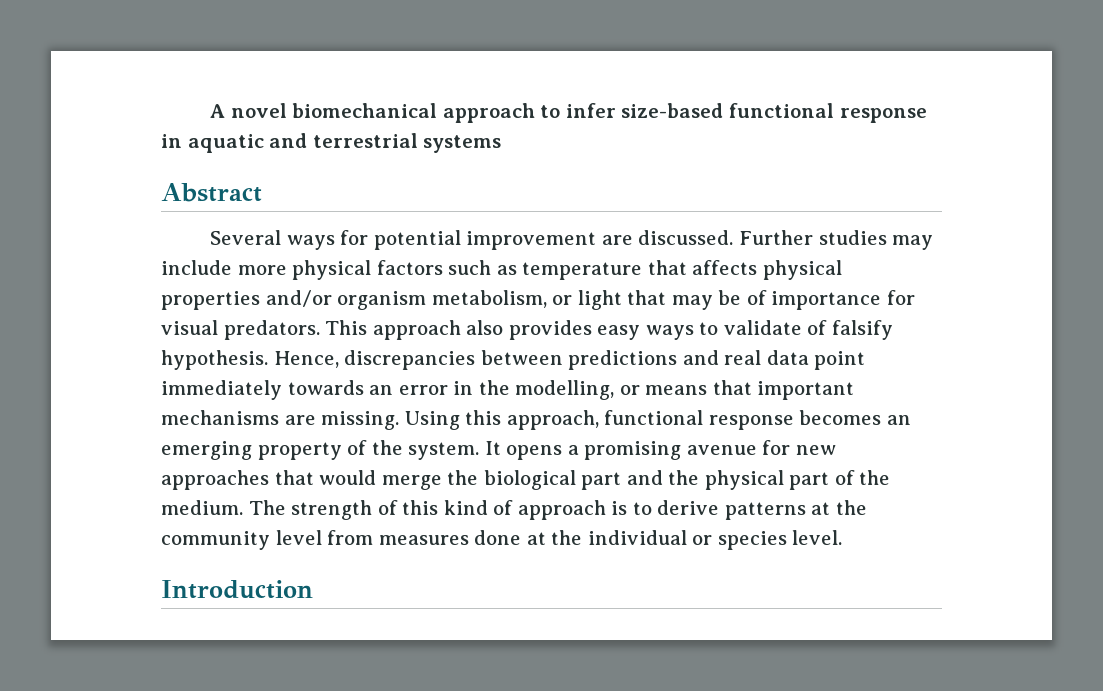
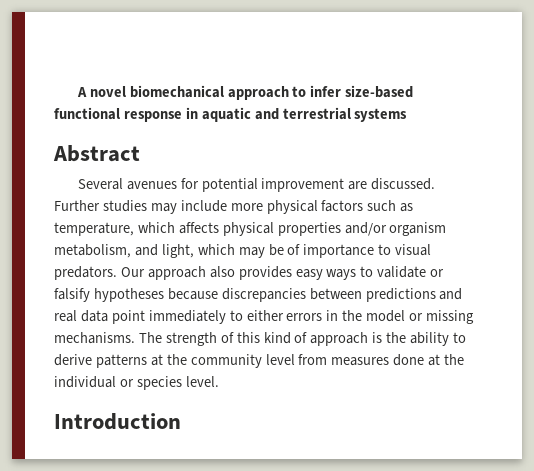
- Several ways for potential improvement are discussed.
+ Several avenues for potential improvement are discussed.
- Further studies may include more physical factors such as temperature that affects physical properties and/or organism metabolism, or light that may be of importance for visual predators.
+ Further studies may include more physical factors such as temperature, which affects physical properties and/or organism metabolism, and light, which may be of importance to visual predators.
- This approach also provides easy ways to validate of falsify hypothesis. Hence, discrepancies between predictions and real data point immediately towards an error in the modelling, or means that important mechanisms are missing. Using this approach, functional response becomes an emerging property of the system. It opens a promising avenue for new approaches that would merge the biological part and the physical part of the medium.
+ Our approach also provides easy ways to validate or falsify hypotheses because discrepancies between predictions and real data point immediately to either errors in the model or missing mechanisms.
- The strength of this kind of approach is to derive patterns at the community level from measures done at the individual or species level.
+ The strength of this kind of approach is the ability to derive patterns at the community level from measures done at the individual or species level.

